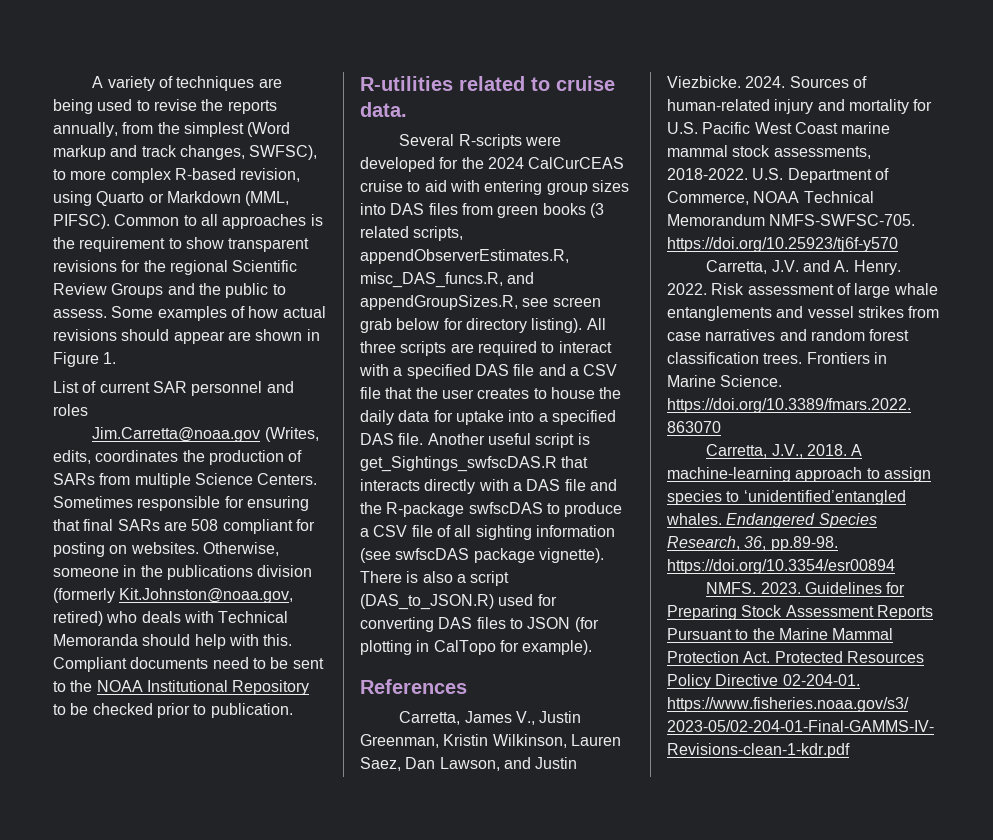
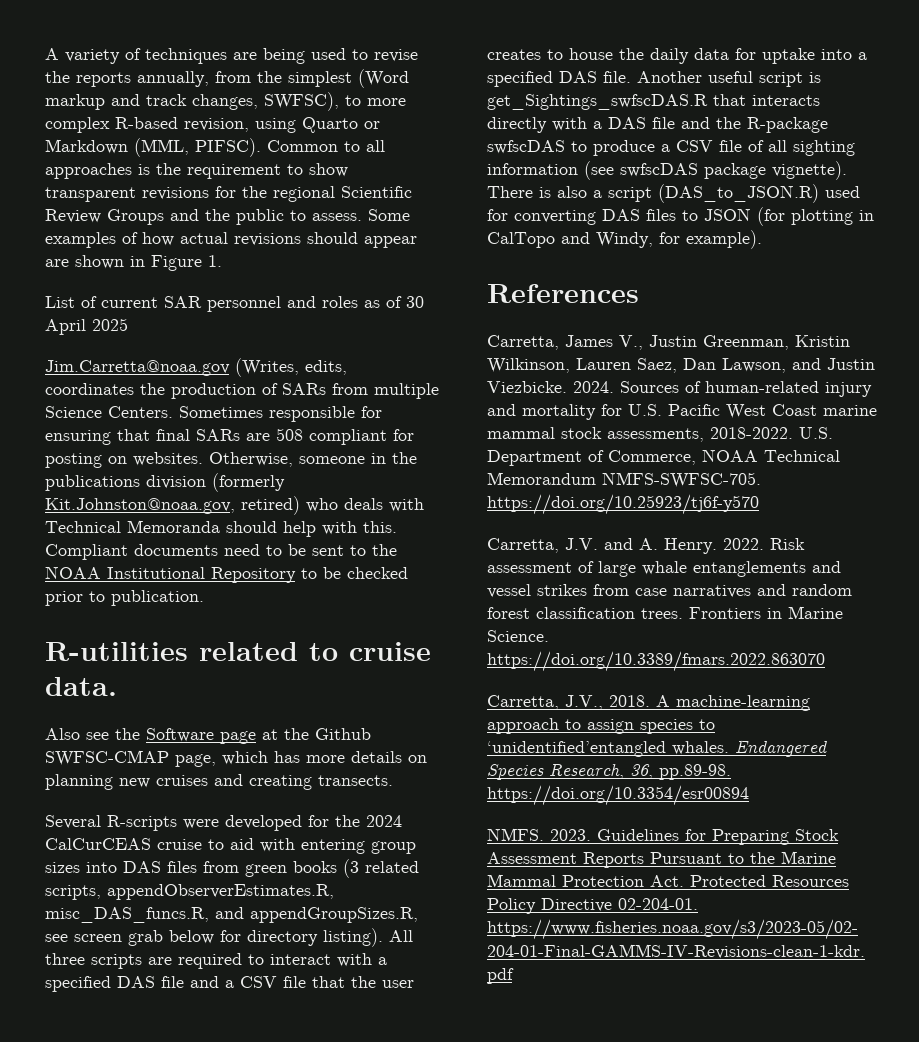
- List of current SAR personnel and roles
+ List of current SAR personnel and roles as of 30 April 2025
+ Also see the Software page at the Github SWFSC-CMAP page, which has more details on planning new cruises and creating transects.
- There is also a script (DAS_to_JSON.R) used for converting DAS files to JSON (for plotting in CalTopo for example).
+ There is also a script (DAS_to_JSON.R) used for converting DAS files to JSON (for plotting in CalTopo and Windy, for example).

